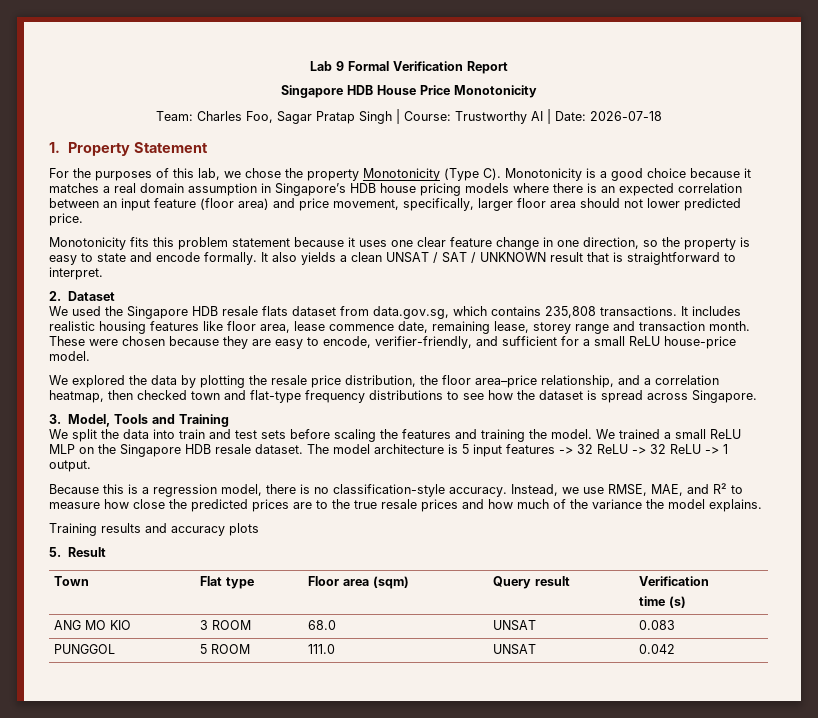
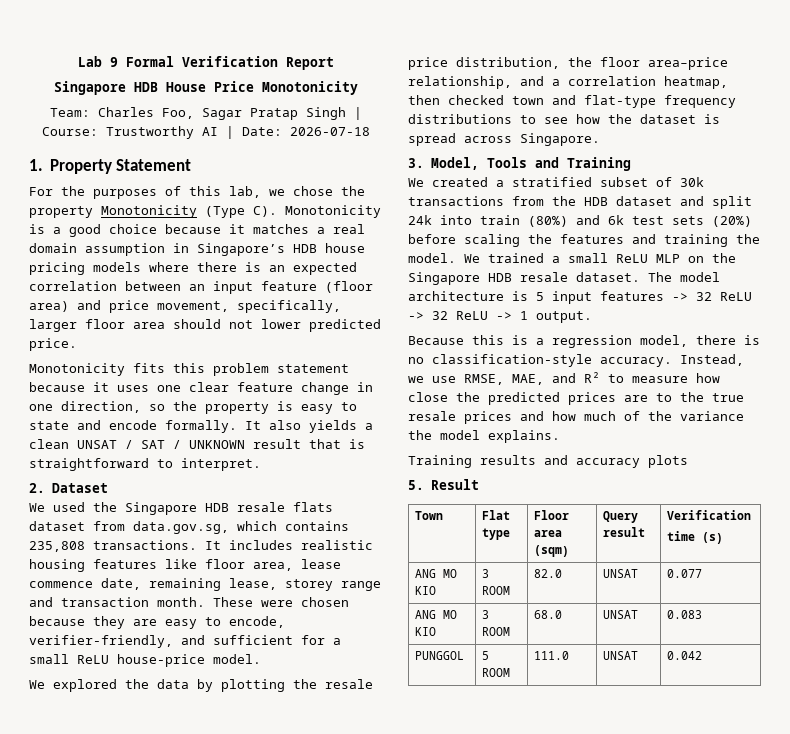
- We split the data into train and test sets before scaling the features and training the model.
+ We created a stratified subset of 30k transactions from the HDB dataset and split 24k into train (80%) and 6k test sets (20%) before scaling the features and training the model.
+ ANG MO KIO | 3 ROOM | 82.0 | UNSAT | 0.077

